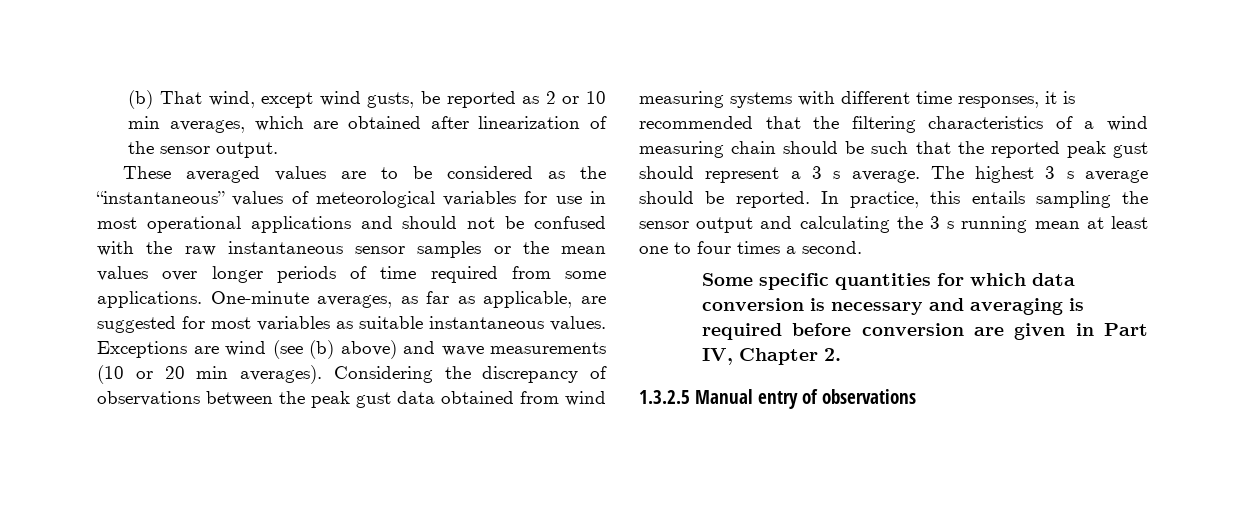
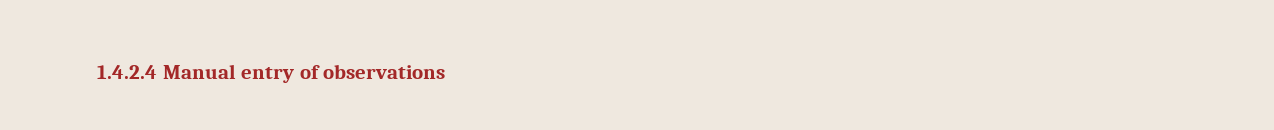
- (b) That wind, except wind gusts, be reported as 2 or 10 min averages, which are obtained after linearization of the sensor output.
- These averaged values are to be considered as the “instantaneous” values of meteorological variables for use in most operational applications and should not be confused with the raw instantaneous sensor samples or the mean values over longer periods of time required from some applications. One-minute averages, as far as applicable, are suggested for most variables as suitable instantaneous values. Exceptions are wind (see (b) above) and wave measurements (10 or 20 min averages). Considering the discrepancy of observations between the peak gust data obtained from wind measuring systems with different time responses, it is recommended that the filtering characteristics of a wind measuring chain should be such that the reported peak gust should represent a 3 s average. The highest 3 s average should be reported. In practice, this entails sampling the sensor output and calculating the 3 s running mean at least one to four times a second.
- Some specific quantities for which data conversion is necessary and averaging is required before conversion are given in Part IV, Chapter 2.
- 1.3.2.5 Manual entry of observations
+ 1.4.2.4 Manual entry of observations

